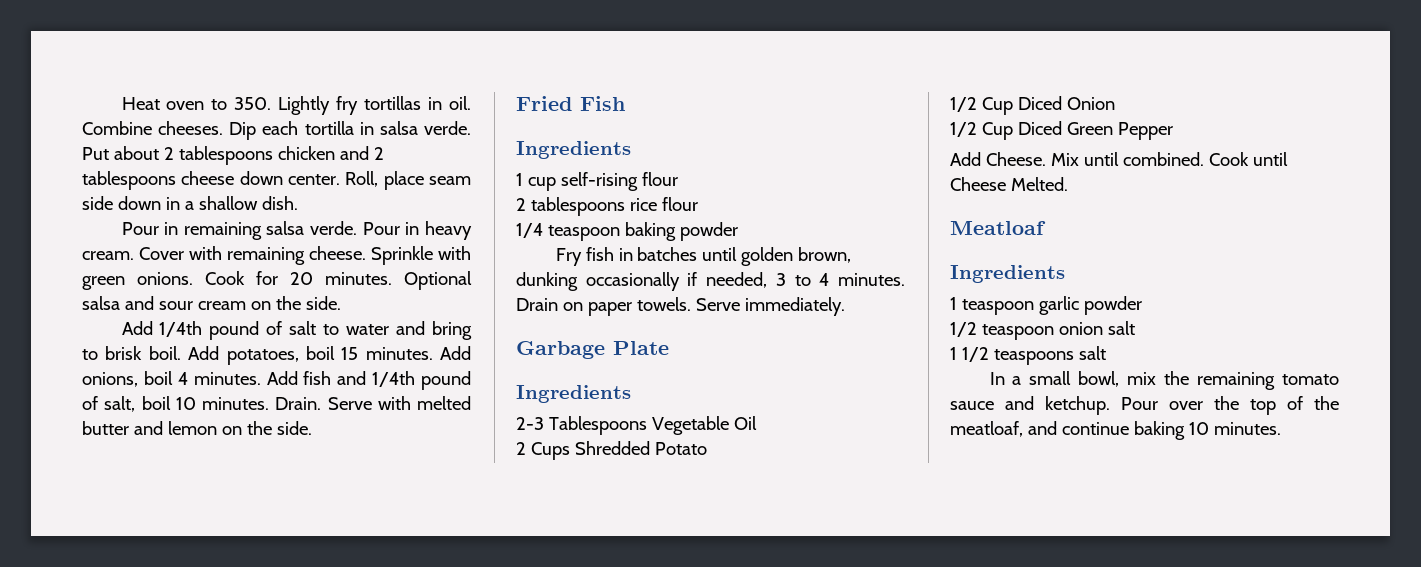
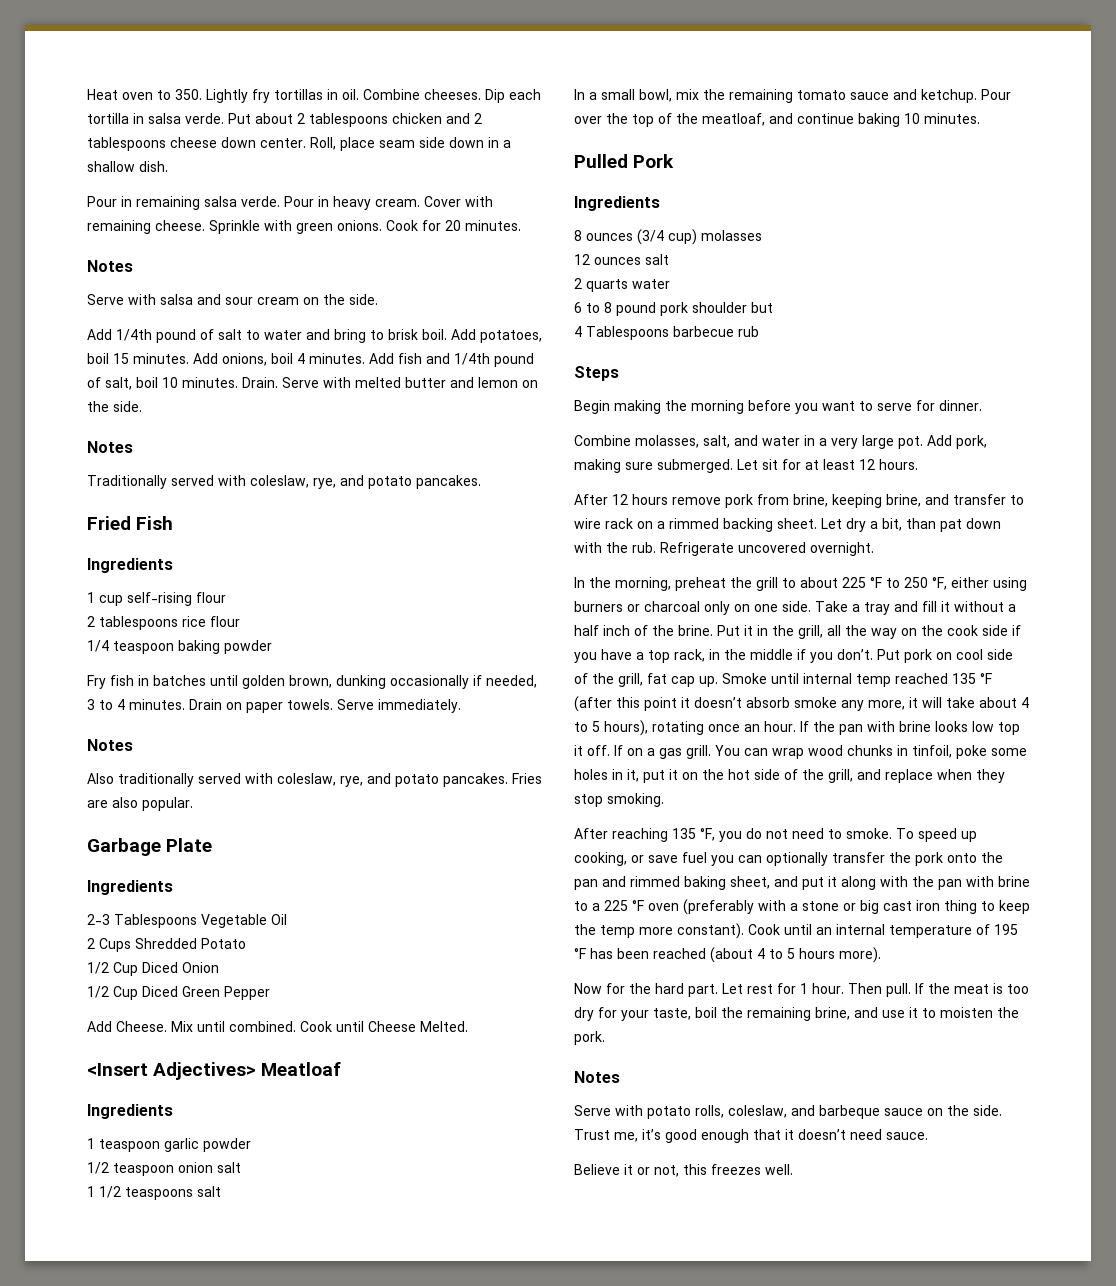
- Cook for 20 minutes. Optional salsa and sour cream on the side.
+ Cook for 20 minutes.
+ Notes
+ Serve with salsa and sour cream on the side.
  Serve with melted butter and lemon on the side.
+ Notes
+ Traditionally served with coleslaw, rye, and potato pancakes.
  Serve immediately.
+ Notes
+ Also traditionally served with coleslaw, rye, and potato pancakes. Fries are also popular.
- Meatloaf
+ <Insert Adjectives> Meatloaf
+ Pulled Pork
+ Ingredients
+ 8 ounces (3/4 cup) molasses
+ 12 ounces salt
+ 2 quarts water
+ 6 to 8 pound pork shoulder but
+ 4 Tablespoons barbecue rub
+ Steps
+ Begin making the morning before you want to serve for dinner.
+ Combine molasses, salt, and water in a very large pot. Add pork, making sure submerged. Let sit for at least 12 hours.
+ After 12 hours remove pork from brine, keeping brine, and transfer to wire rack on a rimmed backing sheet. Let dry a bit, than pat down with the rub. Refrigerate uncovered overnight.
+ In the morning, preheat the grill to about 225 °F to 250 °F, either using burners or charcoal only on one side. Take a tray and fill it without a half inch of the brine. Put it in the grill, all the way on the cook side if you have a top rack, in the middle if you don’t. Put pork on cool side of the grill, fat cap up. Smoke until internal temp reached 135 °F (after this point it doesn’t absorb smoke any more, it will take about 4 to 5 hours), rotating once an hour. If the pan with brine looks low top it off. If on a gas grill. You can wrap wood chunks in tinfoil, poke some holes in it, put it on the hot side of the grill, and replace when they stop smoking.
+ After reaching 135 °F, you do not need to smoke. To speed up cooking, or save fuel you can optionally transfer the pork onto the pan and rimmed baking sheet, and put it along with the pan with brine to a 225 °F oven (preferably with a stone or big cast iron thing to keep the temp more constant). Cook until an internal temperature of 195 °F has been reached (about 4 to 5 hours more).
+ Now for the hard part. Let rest for 1 hour. Then pull. If the meat is too dry for your taste, boil the remaining brine, and use it to moisten the pork.
+ Notes
+ Serve with potato rolls, coleslaw, and barbeque sauce on the side. Trust me, it’s good enough that it doesn’t need sauce.
+ Believe it or not, this freezes well.

